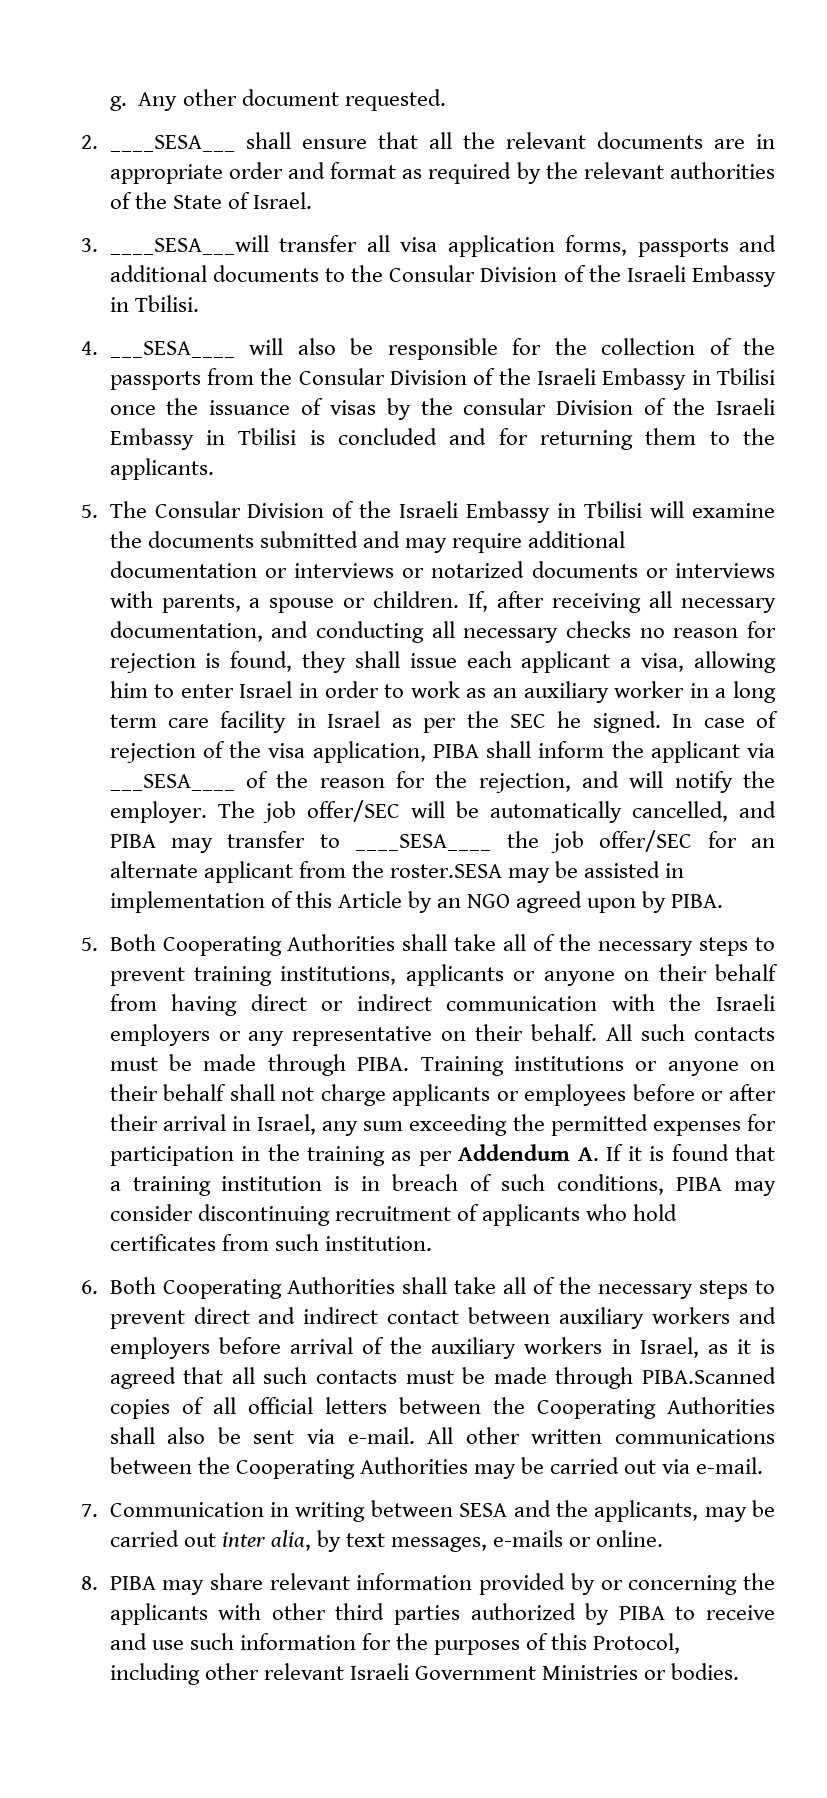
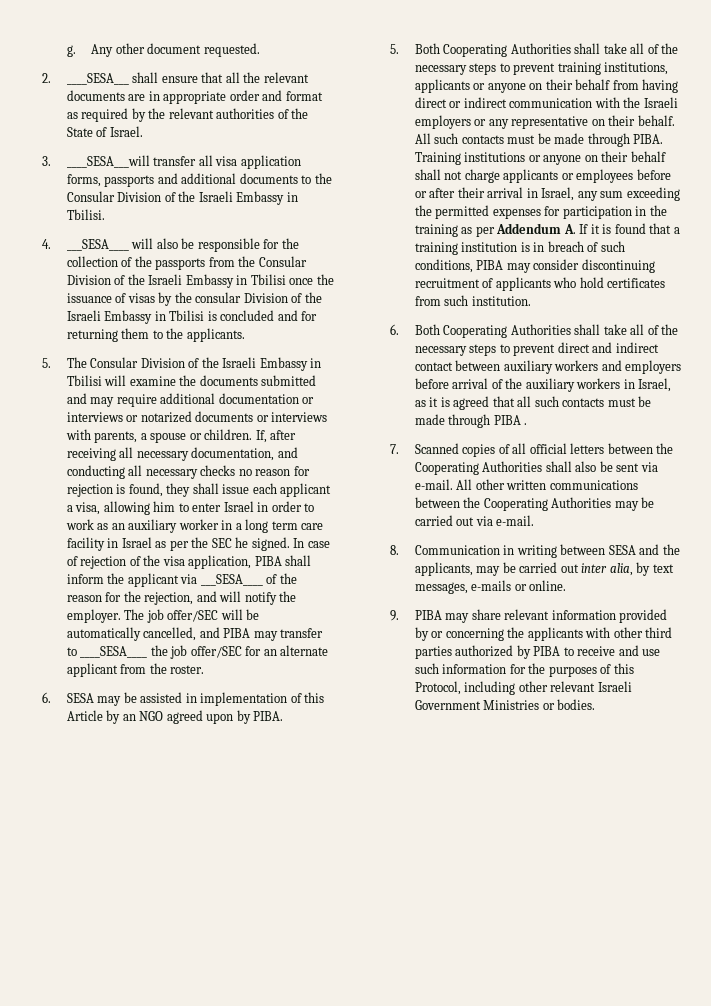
- The job offer/SEC will be automatically cancelled, and PIBA may transfer to ____SESA____ the job offer/SEC for an alternate applicant from the roster.SESA may be assisted in implementation of this Article by an NGO agreed upon by PIBA.
+ The job offer/SEC will be automatically cancelled, and PIBA may transfer to ____SESA____ the job offer/SEC for an alternate applicant from the roster.
+ 6. SESA may be assisted in implementation of this Article by an NGO agreed upon by PIBA.
- 6. Both Cooperating Authorities shall take all of the necessary steps to prevent direct and indirect contact between auxiliary workers and employers before arrival of the auxiliary workers in Israel, as it is agreed that all such contacts must be made through PIBA.Scanned copies of all official letters between the Cooperating Authorities shall also be sent via e-mail.
+ 6. Both Cooperating Authorities shall take all of the necessary steps to prevent direct and indirect contact between auxiliary workers and employers before arrival of the auxiliary workers in Israel, as it is agreed that all such contacts must be made through PIBA .
+ 7. Scanned copies of all official letters between the Cooperating Authorities shall also be sent via e-mail.
- 7. Communication in writing between SESA and the applicants, may be carried out inter alia, by text messages, e-mails or online.
+ 8. Communication in writing between SESA and the applicants, may be carried out inter alia, by text messages, e-mails or online.
- 8. PIBA may share relevant information provided by or concerning the applicants with other third parties authorized by PIBA to receive and use such information for the purposes of this Protocol, including other relevant Israeli Government Ministries or bodies.
+ 9. PIBA may share relevant information provided by or concerning the applicants with other third parties authorized by PIBA to receive and use such information for the purposes of this Protocol, including other relevant Israeli Government Ministries or bodies.

